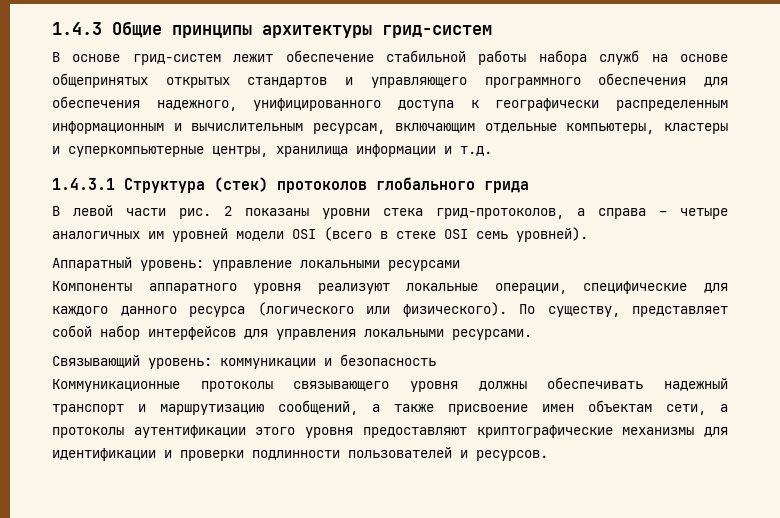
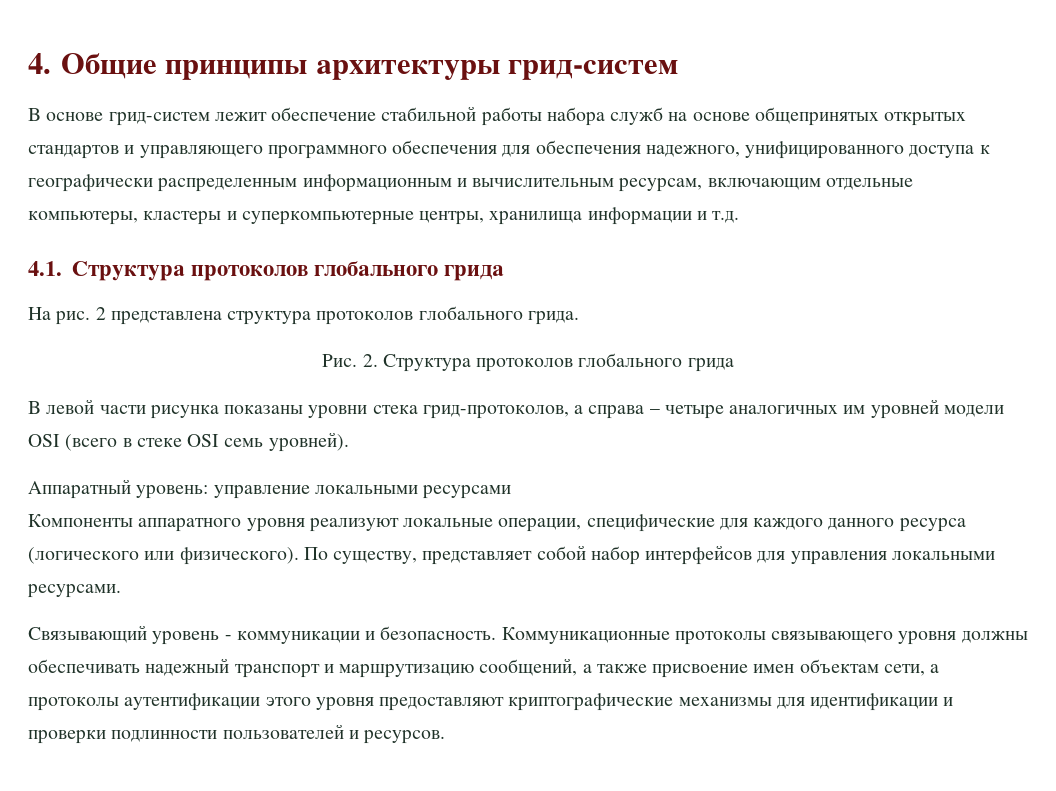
- 1.4.3 Общие принципы архитектуры грид-систем
+ 4. Общие принципы архитектуры грид-систем
- 1.4.3.1 Структура (стек) протоколов глобального грида
+ 4.1. Структура протоколов глобального грида
+ На рис. 2 представлена структура протоколов глобального грида.
+ Рис. 2. Структура протоколов глобального грида
- В левой части рис. 2 показаны уровни стека грид-протоколов, а справа – четыре аналогичных им уровней модели OSI (всего в стеке OSI семь уровней).
+ В левой части рисунка показаны уровни стека грид-протоколов, а справа – четыре аналогичных им уровней модели OSI (всего в стеке OSI семь уровней).
- Связывающий уровень: коммуникации и безопасность
- Коммуникационные протоколы связывающего уровня должны обеспечивать надежный транспорт и маршрутизацию сообщений, а также присвоение имен объектам сети, а протоколы аутентификации этого уровня предоставляют криптографические механизмы для идентификации и проверки подлинности пользователей и ресурсов.
+ Связывающий уровень - коммуникации и безопасность. Коммуникационные протоколы связывающего уровня должны обеспечивать надежный транспорт и маршрутизацию сообщений, а также присвоение имен объектам сети, а протоколы аутентификации этого уровня предоставляют криптографические механизмы для идентификации и проверки подлинности пользователей и ресурсов.

